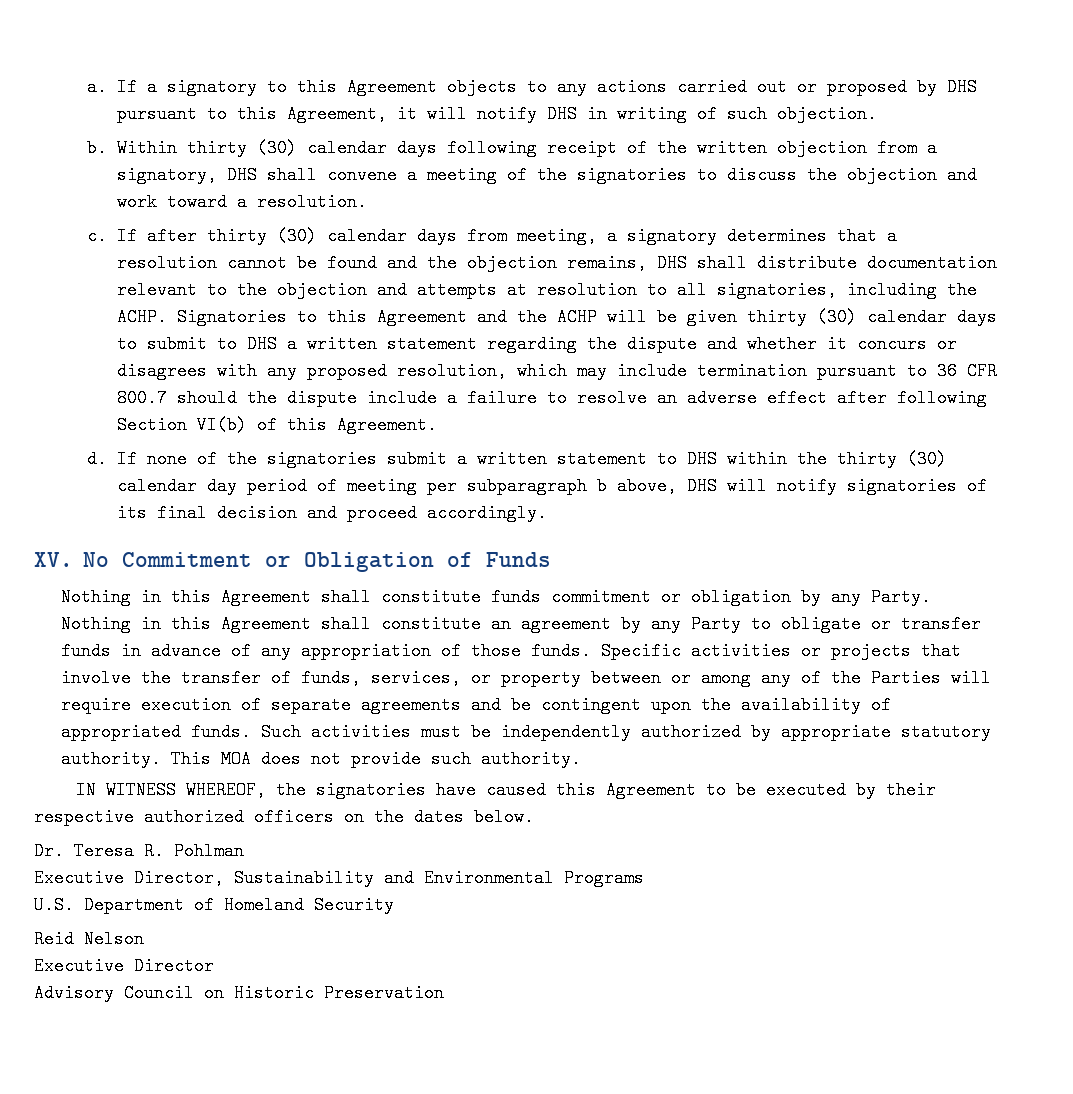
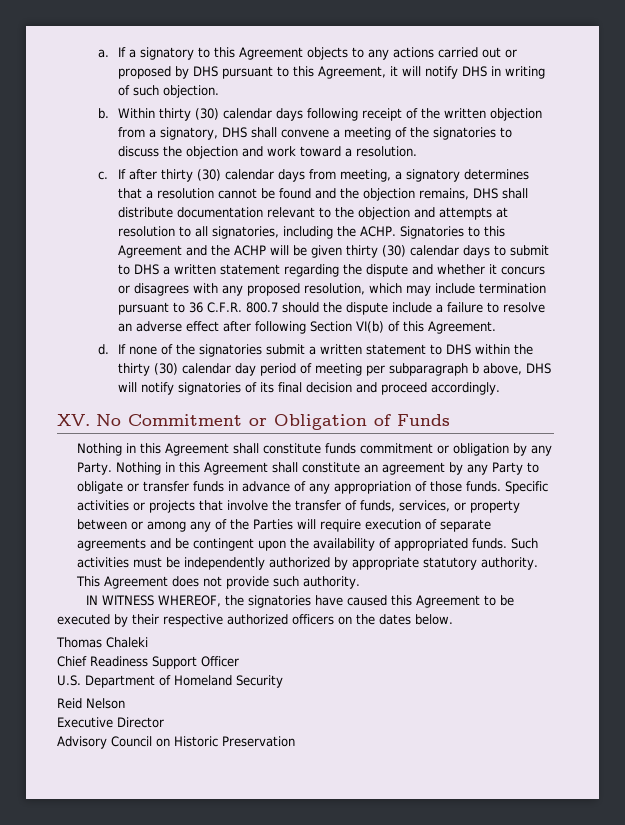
- Signatories to this Agreement and the ACHP will be given thirty (30) calendar days to submit to DHS a written statement regarding the dispute and whether it concurs or disagrees with any proposed resolution, which may include termination pursuant to 36 CFR 800.7 should the dispute include a failure to resolve an adverse effect after following Section VI(b) of this Agreement.
+ Signatories to this Agreement and the ACHP will be given thirty (30) calendar days to submit to DHS a written statement regarding the dispute and whether it concurs or disagrees with any proposed resolution, which may include termination pursuant to 36 C.F.R. 800.7 should the dispute include a failure to resolve an adverse effect after following Section VI(b) of this Agreement.
- This MOA does not provide such authority.
+ This Agreement does not provide such authority.
- Dr. Teresa R. Pohlman
- Executive Director, Sustainability and Environmental Programs
+ Thomas Chaleki
+ Chief Readiness Support Officer

